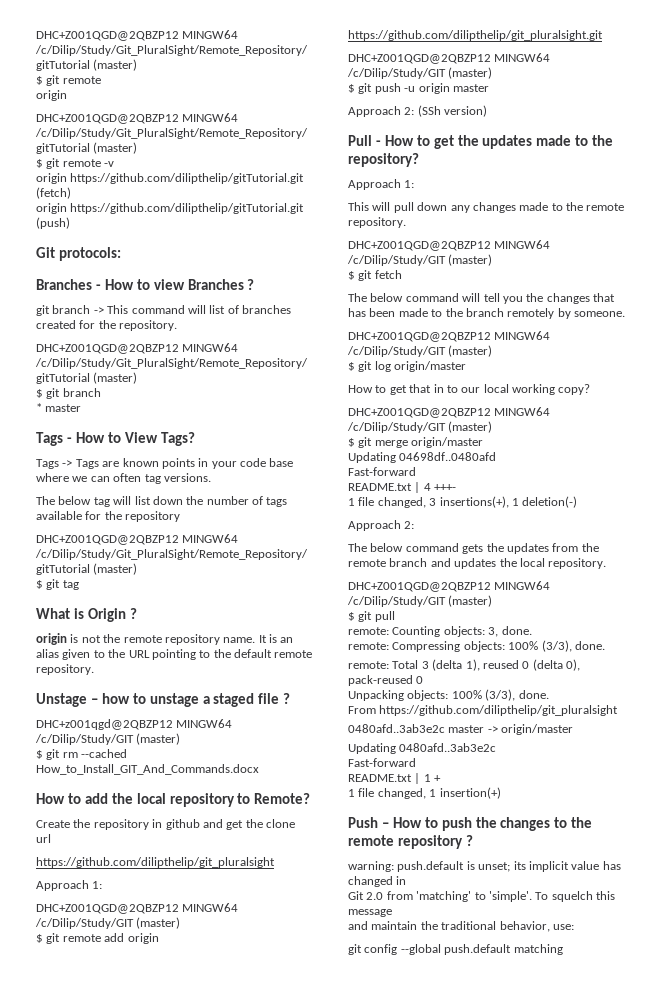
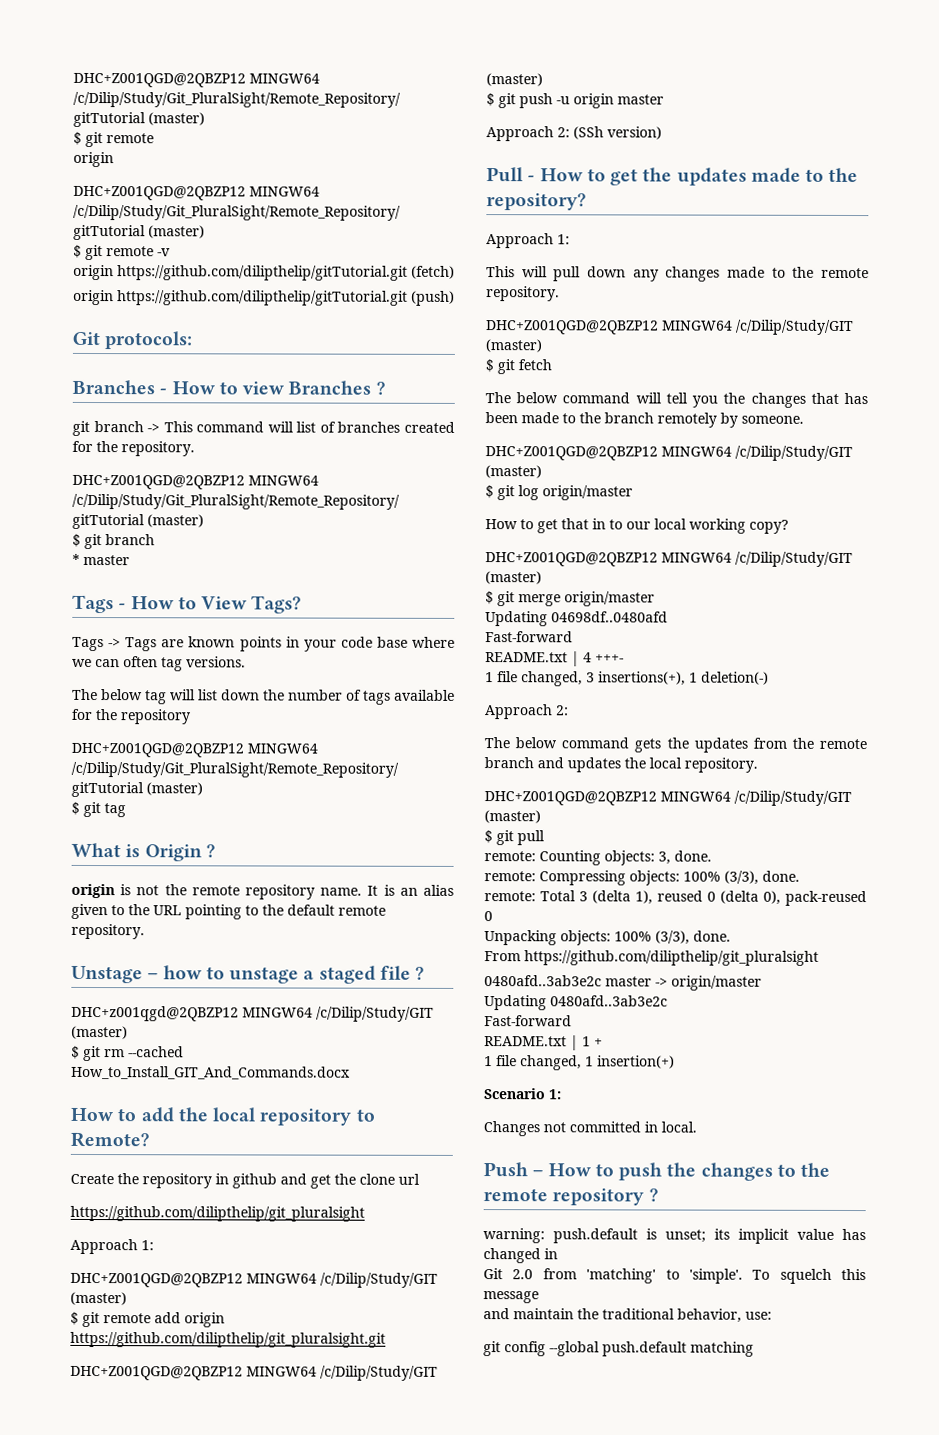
+ Scenario 1:
+ Changes not committed in local.

